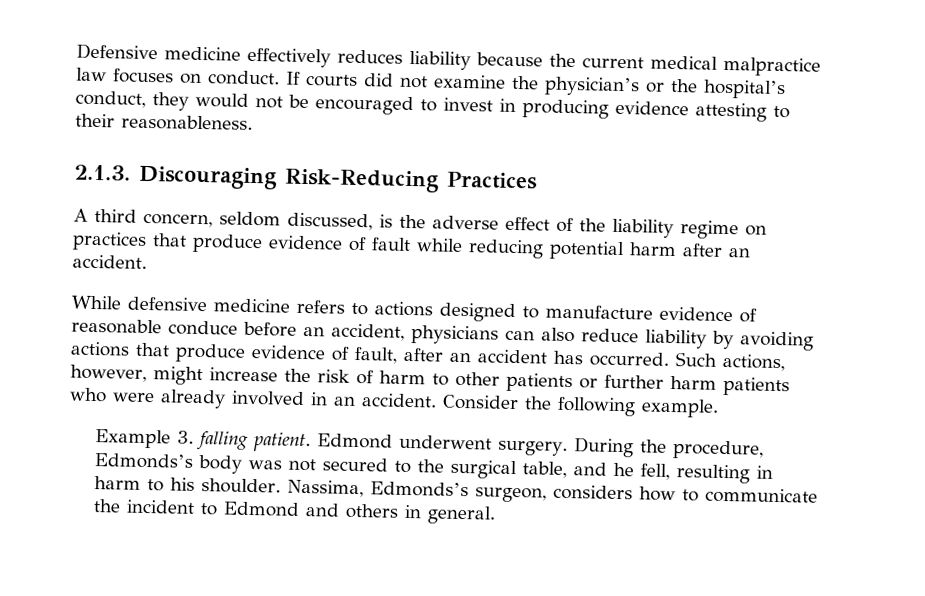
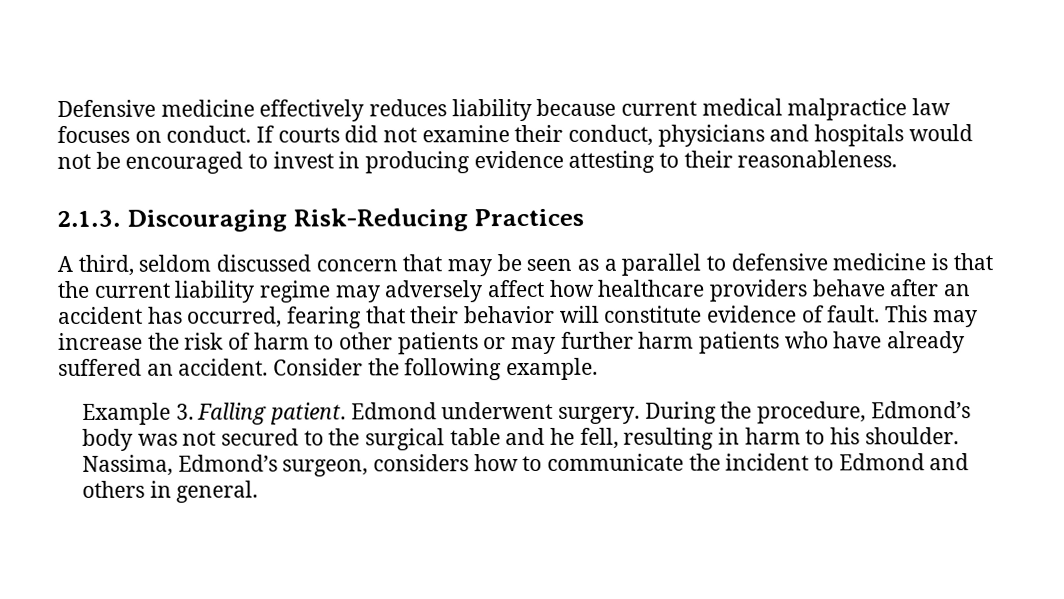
- Defensive medicine effectively reduces liability because the current medical malpractice law focuses on conduct.
+ Defensive medicine effectively reduces liability because current medical malpractice law focuses on conduct.
- If courts did not examine the physician’s or the hospital’s conduct, they would not be encouraged to invest in producing evidence attesting to their reasonableness.
+ If courts did not examine their conduct, physicians and hospitals would not be encouraged to invest in producing evidence attesting to their reasonableness.
- A third concern, seldom discussed, is the adverse effect of the liability regime on practices that produce evidence of fault while reducing potential harm after an accident.
- While defensive medicine refers to actions designed to manufacture evidence of reasonable conduce before an accident, physicians can also reduce liability by avoiding actions that produce evidence of fault, after an accident has occurred. Such actions, however, might increase the risk of harm to other patients or further harm patients who were already involved in an accident.
+ A third, seldom discussed concern that may be seen as a parallel to defensive medicine is that the current liability regime may adversely affect how healthcare providers behave after an accident has occurred, fearing that their behavior will constitute evidence of fault. This may increase the risk of harm to other patients or may further harm patients who have already suffered an accident.
- Example 3. falling patient.
+ Example 3. Falling patient.
- During the procedure, Edmonds’s body was not secured to the surgical table, and he fell, resulting in harm to his shoulder.
+ During the procedure, Edmond’s body was not secured to the surgical table and he fell, resulting in harm to his shoulder.
- Nassima, Edmonds’s surgeon, considers how to communicate the incident to Edmond and others in general.
+ Nassima, Edmond’s surgeon, considers how to communicate the incident to Edmond and others in general.

